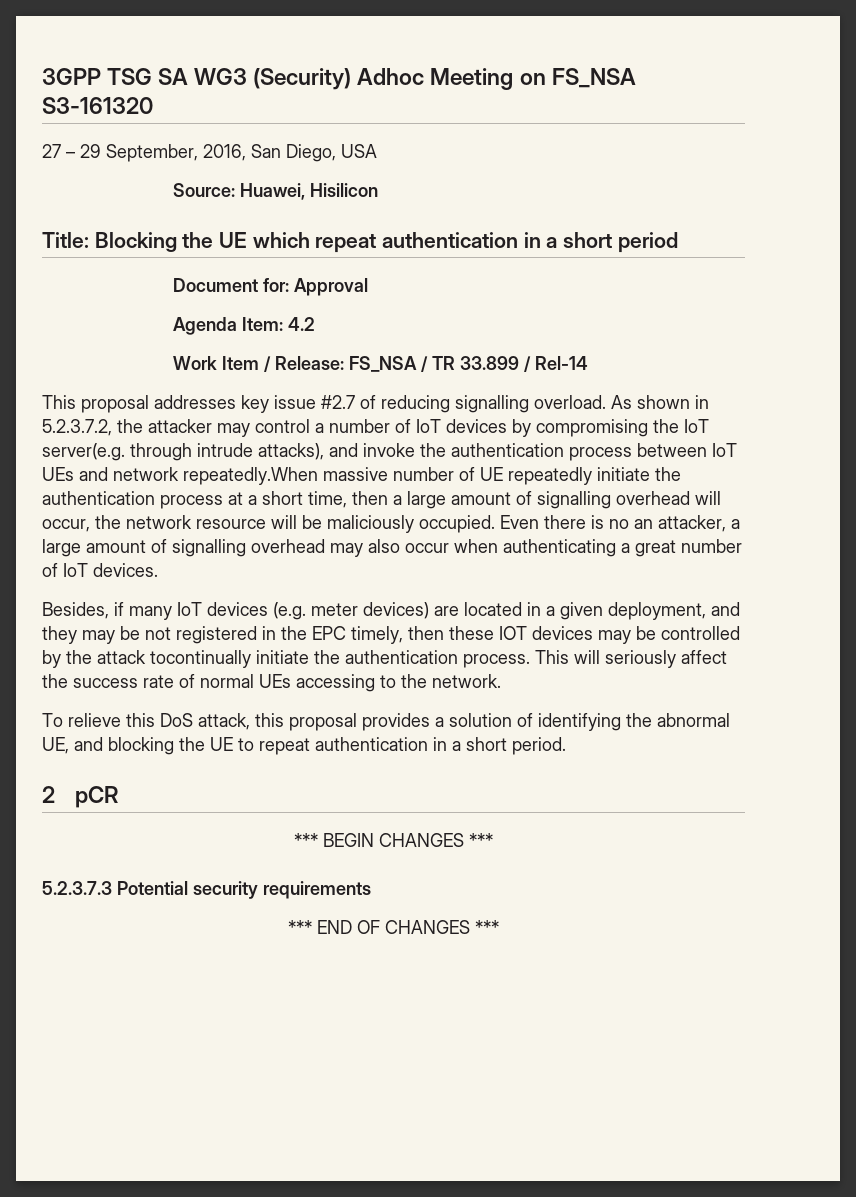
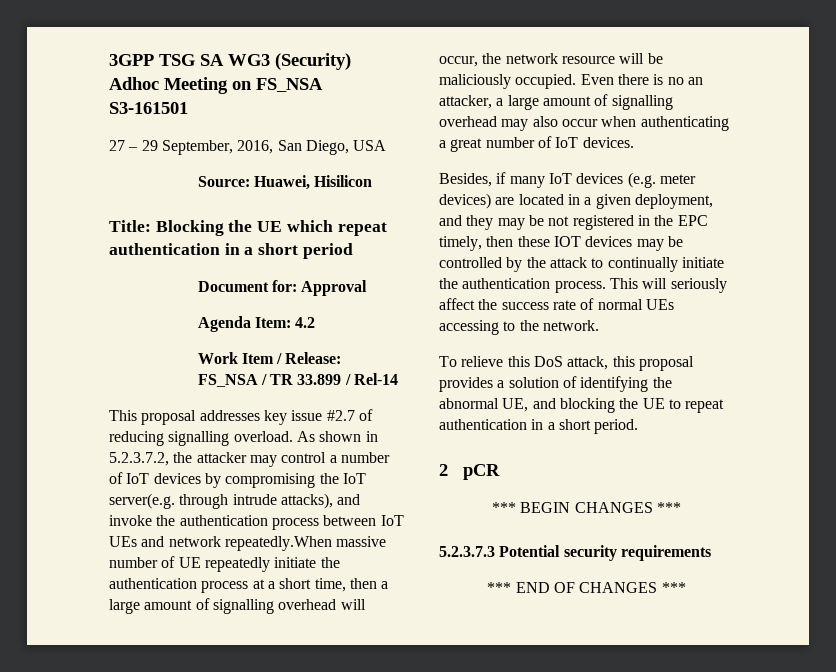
- 3GPP TSG SA WG3 (Security) Adhoc Meeting on FS_NSA S3-161320
+ 3GPP TSG SA WG3 (Security) Adhoc Meeting on FS_NSA S3-161501
- Besides, if many IoT devices (e.g. meter devices) are located in a given deployment, and they may be not registered in the EPC timely, then these IOT devices may be controlled by the attack tocontinually initiate the authentication process.
+ Besides, if many IoT devices (e.g. meter devices) are located in a given deployment, and they may be not registered in the EPC timely, then these IOT devices may be controlled by the attack to continually initiate the authentication process.

